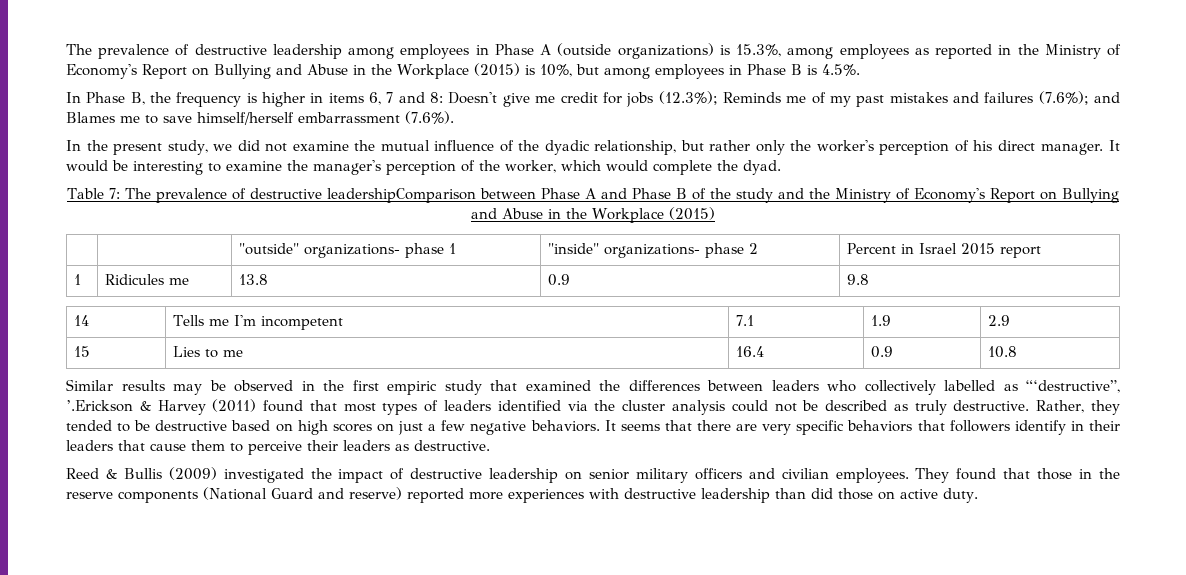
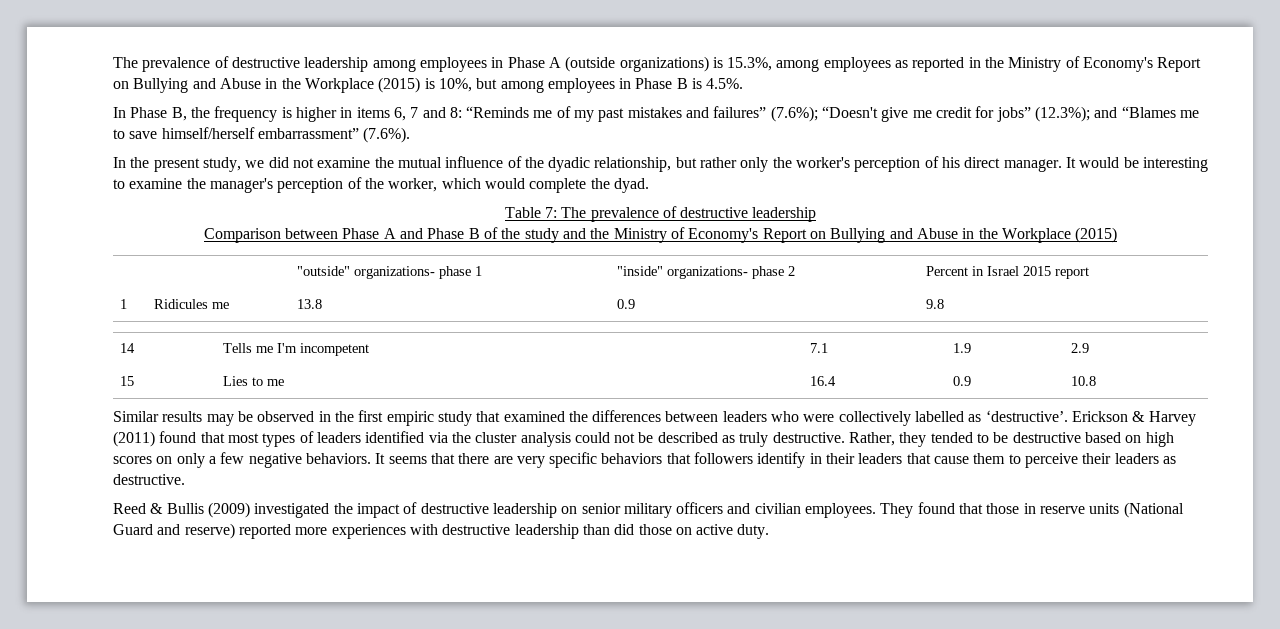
- In Phase B, the frequency is higher in items 6, 7 and 8: Doesn't give me credit for jobs (12.3%); Reminds me of my past mistakes and failures (7.6%); and Blames me to save himself/herself embarrassment (7.6%).
+ In Phase B, the frequency is higher in items 6, 7 and 8: “Reminds me of my past mistakes and failures” (7.6%); “Doesn't give me credit for jobs” (12.3%); and “Blames me to save himself/herself embarrassment” (7.6%).
- Table 7: The prevalence of destructive leadershipComparison between Phase A and Phase B of the study and the Ministry of Economy's Report on Bullying and Abuse in the Workplace (2015)
+ Table 7: The prevalence of destructive leadership
+ Comparison between Phase A and Phase B of the study and the Ministry of Economy's Report on Bullying and Abuse in the Workplace (2015)
- Similar results may be observed in the first empiric study that examined the differences between leaders who collectively labelled as “‘destructive”, ’.Erickson & Harvey (2011) found that most types of leaders identified via the cluster analysis could not be described as truly destructive.
+ Similar results may be observed in the first empiric study that examined the differences between leaders who were collectively labelled as ‘destructive’. Erickson & Harvey (2011) found that most types of leaders identified via the cluster analysis could not be described as truly destructive.
- Rather, they tended to be destructive based on high scores on just a few negative behaviors.
+ Rather, they tended to be destructive based on high scores on only a few negative behaviors.
- They found that those in the reserve components (National Guard and reserve) reported more experiences with destructive leadership than did those on active duty.
+ They found that those in reserve units (National Guard and reserve) reported more experiences with destructive leadership than did those on active duty.

